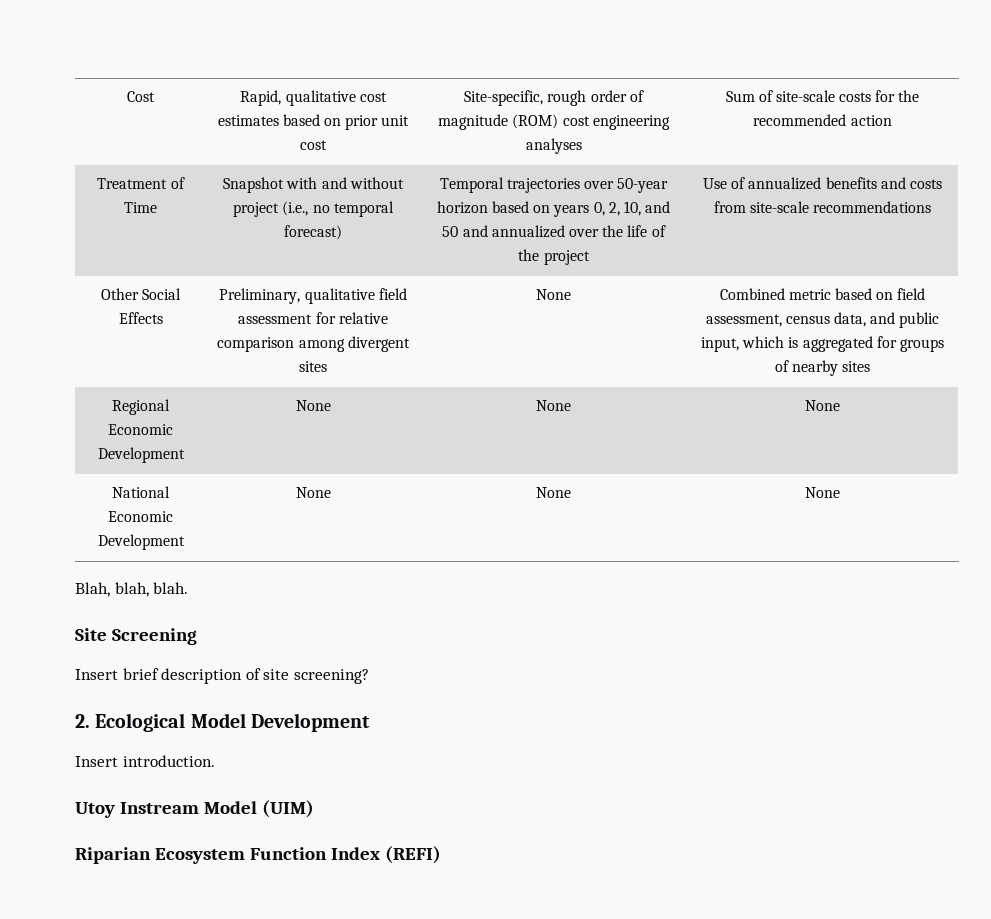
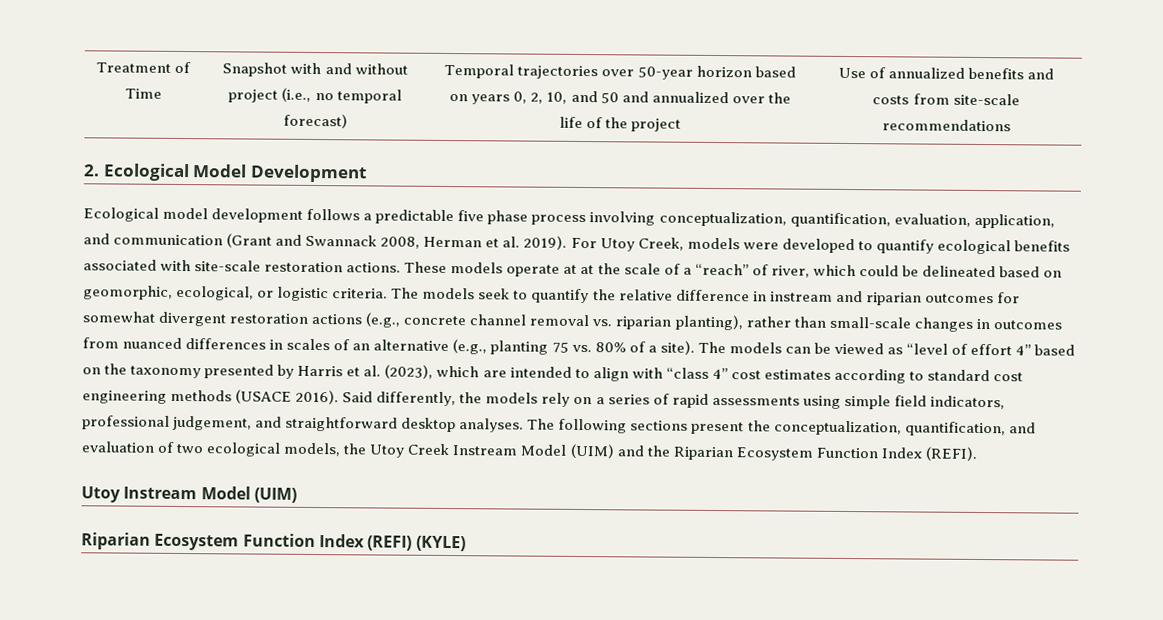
- Cost | Rapid, qualitative cost estimates based on prior unit cost | Site-specific, rough order of magnitude (ROM) cost engineering analyses | Sum of site-scale costs for the recommended action
- Other Social Effects | Preliminary, qualitative field assessment for relative comparison among divergent sites | None | Combined metric based on field assessment, census data, and public input, which is aggregated for groups of nearby sites
- Regional Economic Development | None | None | None
- National Economic Development | None | None | None
- Blah, blah, blah.
- Site Screening
- Insert brief description of site screening?
  2. Ecological Model Development
- Insert introduction.
+ Ecological model development follows a predictable five phase process involving conceptualization, quantification, evaluation, application, and communication (Grant and Swannack 2008, Herman et al. 2019). For Utoy Creek, models were developed to quantify ecological benefits associated with site-scale restoration actions. These models operate at at the scale of a “reach” of river, which could be delineated based on geomorphic, ecological, or logistic criteria. The models seek to quantify the relative difference in instream and riparian outcomes for somewhat divergent restoration actions (e.g., concrete channel removal vs. riparian planting), rather than small-scale changes in outcomes from nuanced differences in scales of an alternative (e.g., planting 75 vs. 80% of a site). The models can be viewed as “level of effort 4” based on the taxonomy presented by Harris et al. (2023), which are intended to align with “class 4” cost estimates according to standard cost engineering methods (USACE 2016). Said differently, the models rely on a series of rapid assessments using simple field indicators, professional judgement, and straightforward desktop analyses. The following sections present the conceptualization, quantification, and evaluation of two ecological models, the Utoy Creek Instream Model (UIM) and the Riparian Ecosystem Function Index (REFI).
- Riparian Ecosystem Function Index (REFI)
+ Riparian Ecosystem Function Index (REFI) (KYLE)

